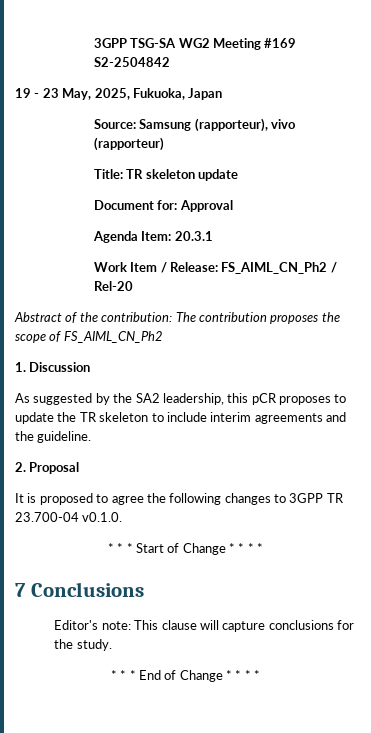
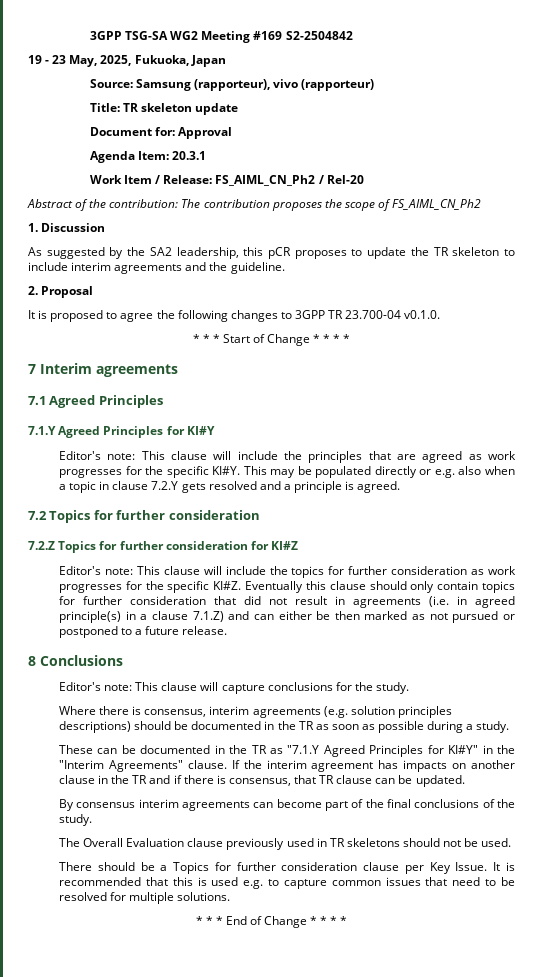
- 7 Conclusions
+ 7 Interim agreements
+ 7.1 Agreed Principles
+ 7.1.Y Agreed Principles for KI#Y
+ Editor's note: This clause will include the principles that are agreed as work progresses for the specific KI#Y. This may be populated directly or e.g. also when a topic in clause 7.2.Y gets resolved and a principle is agreed.
+ 7.2 Topics for further consideration
+ 7.2.Z Topics for further consideration for KI#Z
+ Editor's note: This clause will include the topics for further consideration as work progresses for the specific KI#Z. Eventually this clause should only contain topics for further consideration that did not result in agreements (i.e. in agreed principle(s) in a clause 7.1.Z) and can either be then marked as not pursued or postponed to a future release.
+ 8 Conclusions
+ Where there is consensus, interim agreements (e.g. solution principles descriptions) should be documented in the TR as soon as possible during a study.
+ These can be documented in the TR as "7.1.Y Agreed Principles for KI#Y" in the "Interim Agreements" clause. If the interim agreement has impacts on another clause in the TR and if there is consensus, that TR clause can be updated.
+ By consensus interim agreements can become part of the final conclusions of the study.
+ The Overall Evaluation clause previously used in TR skeletons should not be used.
+ There should be a Topics for further consideration clause per Key Issue. It is recommended that this is used e.g. to capture common issues that need to be resolved for multiple solutions.

